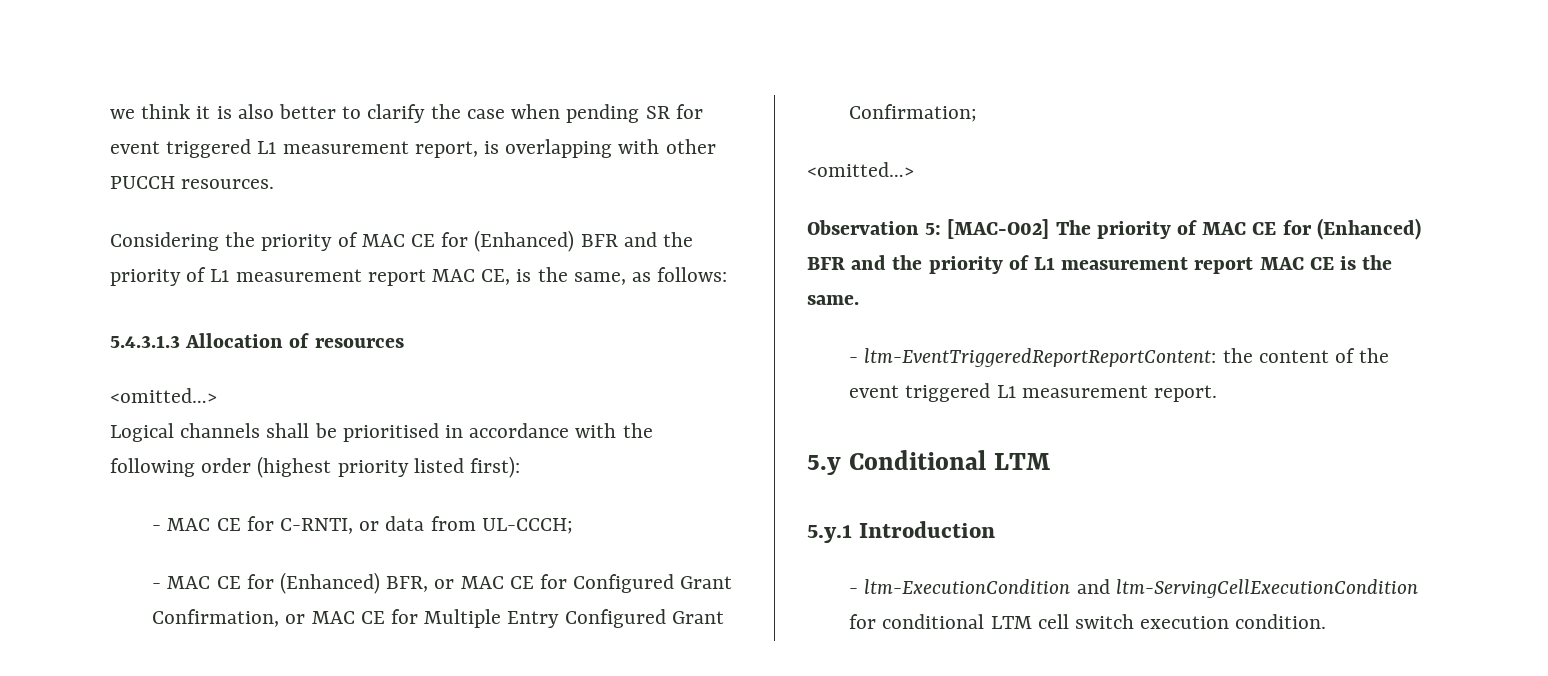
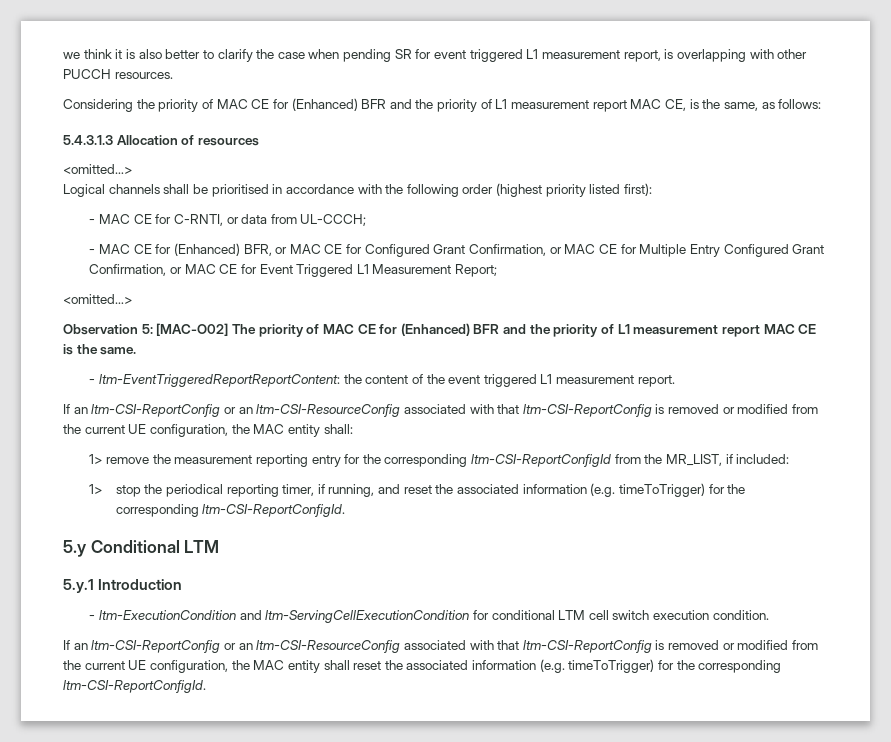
- - MAC CE for (Enhanced) BFR, or MAC CE for Configured Grant Confirmation, or MAC CE for Multiple Entry Configured Grant Confirmation;
+ - MAC CE for (Enhanced) BFR, or MAC CE for Configured Grant Confirmation, or MAC CE for Multiple Entry Configured Grant Confirmation, or MAC CE for Event Triggered L1 Measurement Report;
+ If an ltm-CSI-ReportConfig or an ltm-CSI-ResourceConfig associated with that ltm-CSI-ReportConfig is removed or modified from the current UE configuration, the MAC entity shall:
+ 1> remove the measurement reporting entry for the corresponding ltm-CSI-ReportConfigId from the MR_LIST, if included:
+ 1> stop the periodical reporting timer, if running, and reset the associated information (e.g. timeToTrigger) for the corresponding ltm-CSI-ReportConfigId.
+ If an ltm-CSI-ReportConfig or an ltm-CSI-ResourceConfig associated with that ltm-CSI-ReportConfig is removed or modified from the current UE configuration, the MAC entity shall reset the associated information (e.g. timeToTrigger) for the corresponding ltm-CSI-ReportConfigId.

